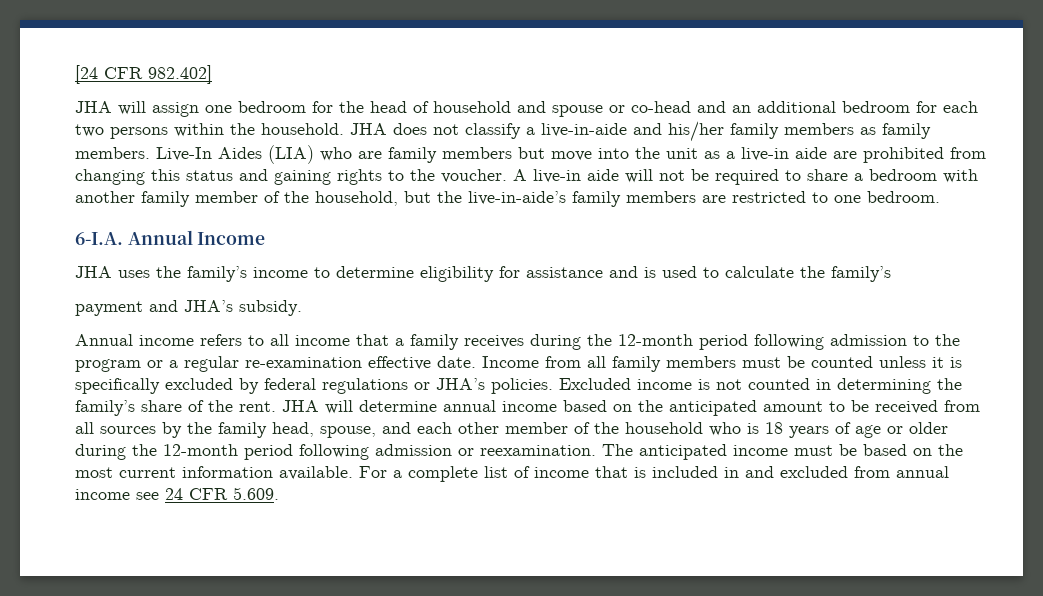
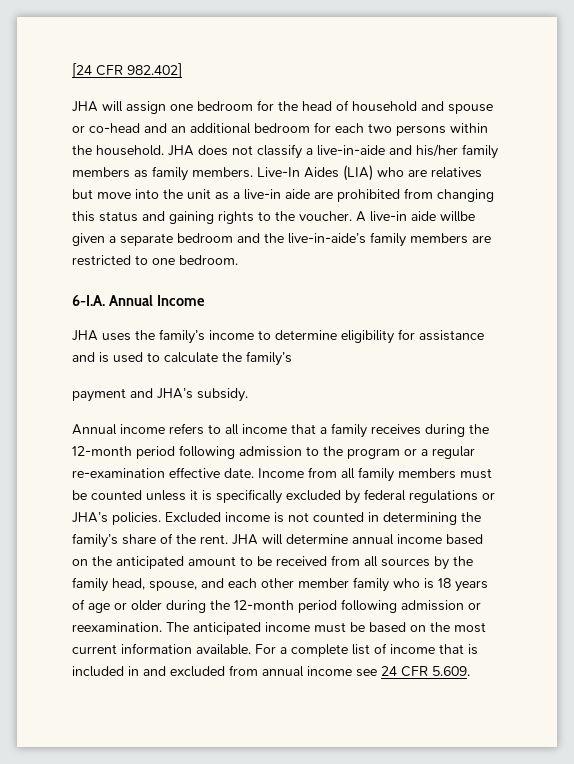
- Live-In Aides (LIA) who are family members but move into the unit as a live-in aide are prohibited from changing this status and gaining rights to the voucher.
+ Live-In Aides (LIA) who are relatives but move into the unit as a live-in aide are prohibited from changing this status and gaining rights to the voucher.
- A live-in aide will not be required to share a bedroom with another family member of the household, but the live-in-aide’s family members are restricted to one bedroom.
+ A live-in aide willbe given a separate bedroom and the live-in-aide’s family members are restricted to one bedroom.
- JHA will determine annual income based on the anticipated amount to be received from all sources by the family head, spouse, and each other member of the household who is 18 years of age or older during the 12-month period following admission or reexamination.
+ JHA will determine annual income based on the anticipated amount to be received from all sources by the family head, spouse, and each other member family who is 18 years of age or older during the 12-month period following admission or reexamination.

